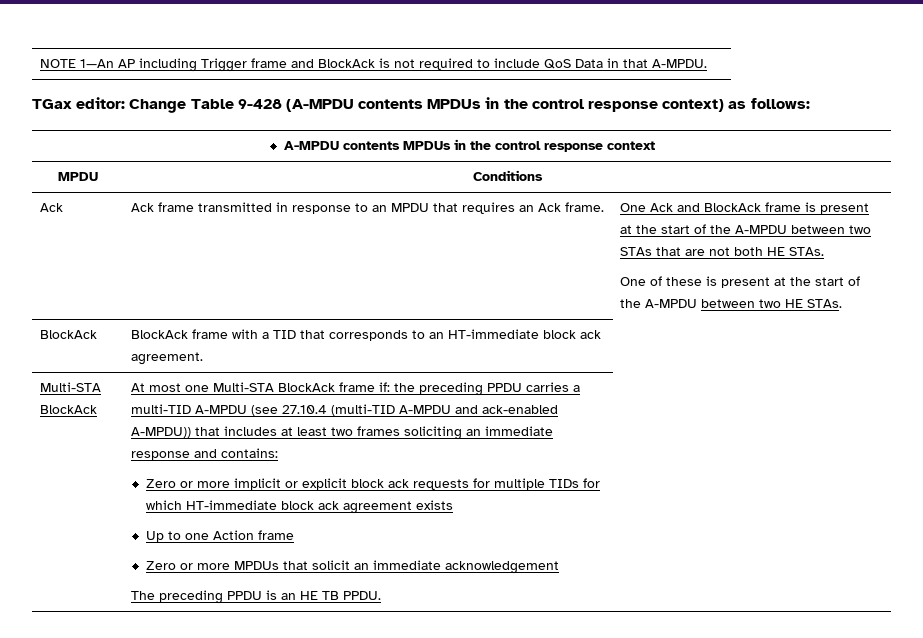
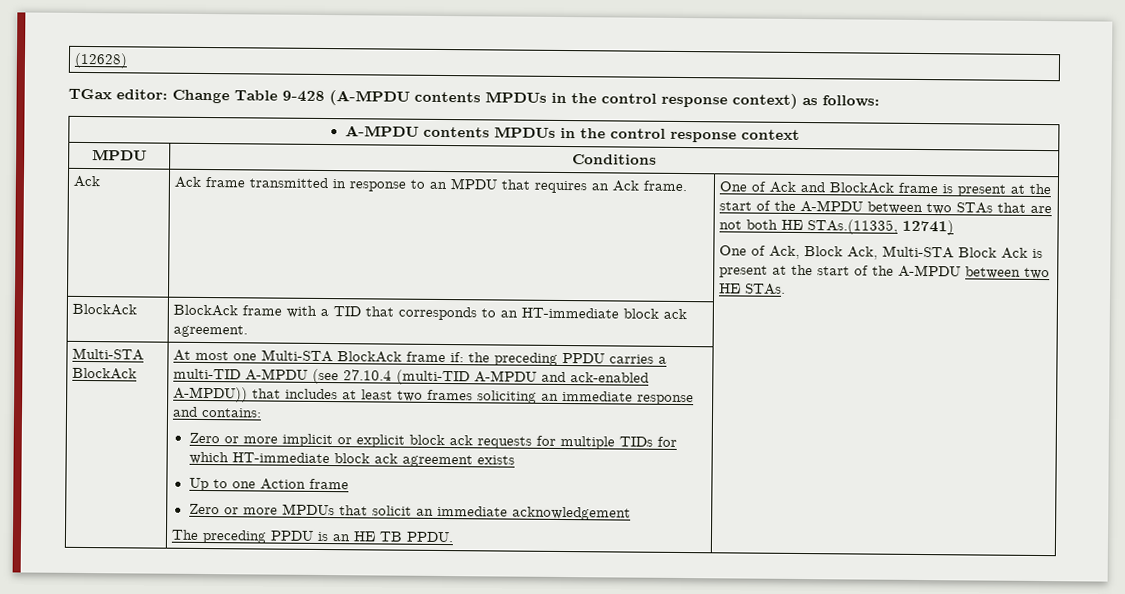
- NOTE 1—An AP including Trigger frame and BlockAck is not required to include QoS Data in that A-MPDU.
+ (12628)
- One Ack and BlockAck frame is present at the start of the A-MPDU between two STAs that are not both HE STAs.
- One of these is present at the start of the A-MPDU between two HE STAs.
+ One of Ack and BlockAck frame is present at the start of the A-MPDU between two STAs that are not both HE STAs.(11335, 12741)
+ One of Ack, Block Ack, Multi-STA Block Ack is present at the start of the A-MPDU between two HE STAs.

